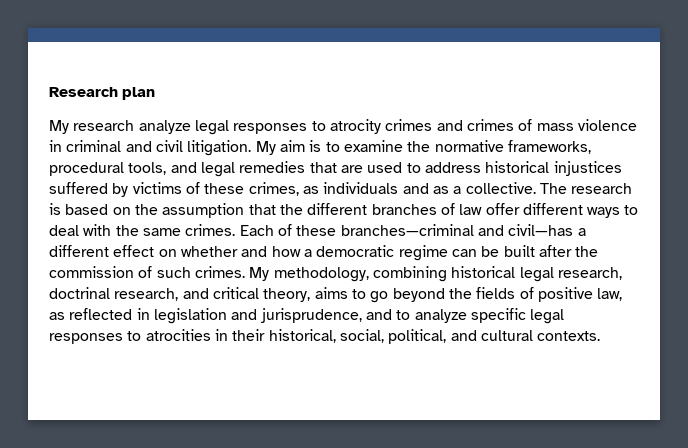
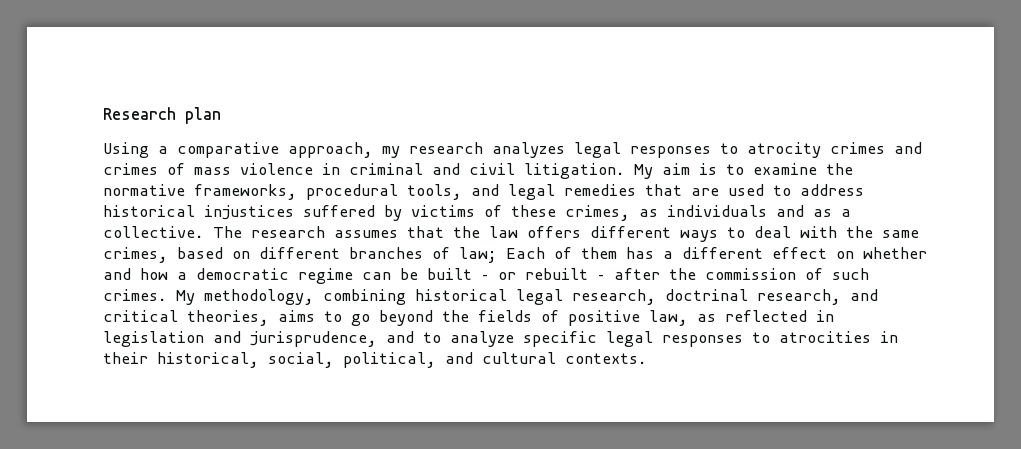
- My research analyze legal responses to atrocity crimes and crimes of mass violence in criminal and civil litigation.
+ Using a comparative approach, my research analyzes legal responses to atrocity crimes and crimes of mass violence in criminal and civil litigation.
- The research is based on the assumption that the different branches of law offer different ways to deal with the same crimes. Each of these branches—criminal and civil—has a different effect on whether and how a democratic regime can be built after the commission of such crimes.
+ The research assumes that the law offers different ways to deal with the same crimes, based on different branches of law; Each of them has a different effect on whether and how a democratic regime can be built – or rebuilt – after the commission of such crimes.
- My methodology, combining historical legal research, doctrinal research, and critical theory, aims to go beyond the fields of positive law, as reflected in legislation and jurisprudence, and to analyze specific legal responses to atrocities in their historical, social, political, and cultural contexts.
+ My methodology, combining historical legal research, doctrinal research, and critical theories, aims to go beyond the fields of positive law, as reflected in legislation and jurisprudence, and to analyze specific legal responses to atrocities in their historical, social, political, and cultural contexts.

